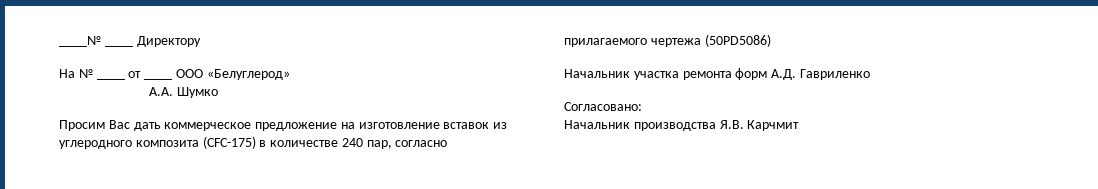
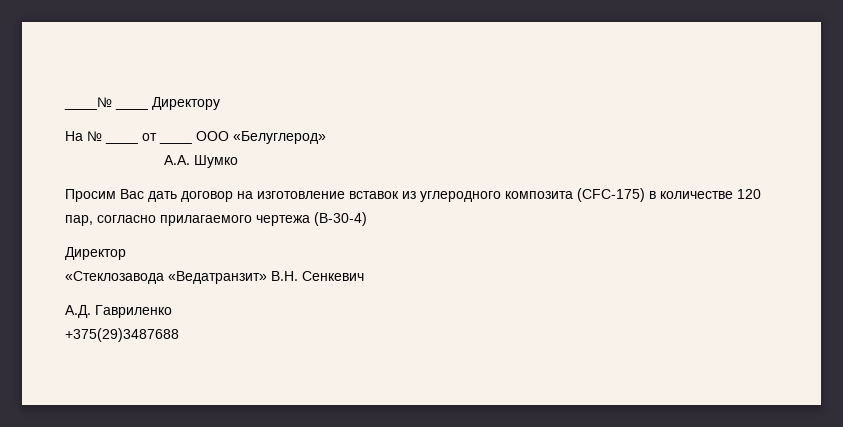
- Просим Вас дать коммерческое предложение на изготовление вставок из углеродного композита (CFC-175) в количестве 240 пар, согласно прилагаемого чертежа (50PD5086)
- Начальник участка ремонта форм А.Д. Гавриленко
- Согласовано:
- Начальник производства Я.В. Карчмит
+ Просим Вас дать договор на изготовление вставок из углеродного композита (CFC-175) в количестве 120 пар, согласно прилагаемого чертежа (В-30-4)
+ Директор
+ «Стеклозавода «Ведатранзит» В.Н. Сенкевич
+ А.Д. Гавриленко
+ +375(29)3487688

